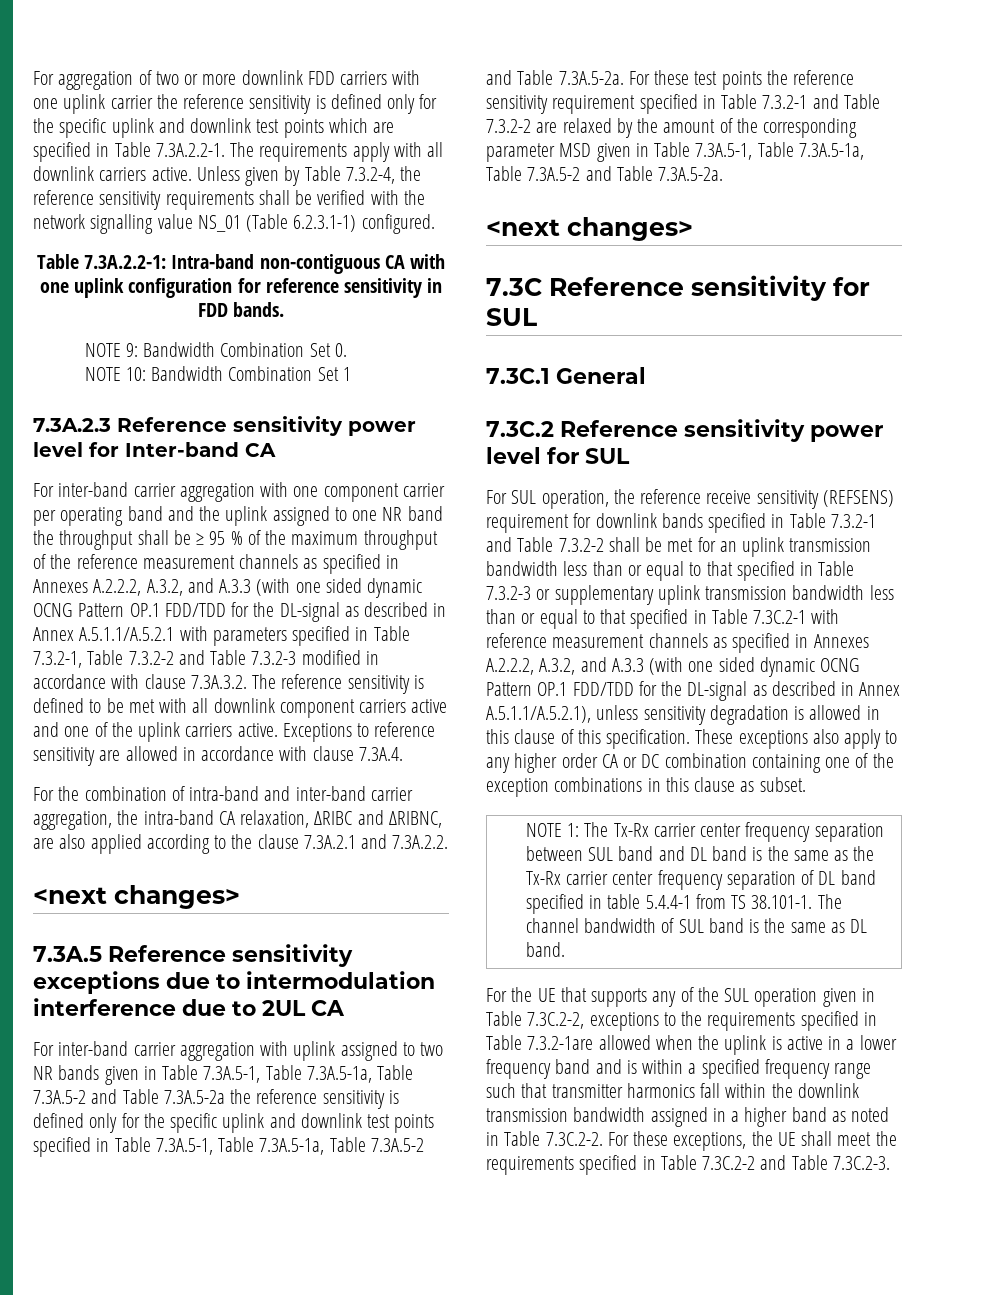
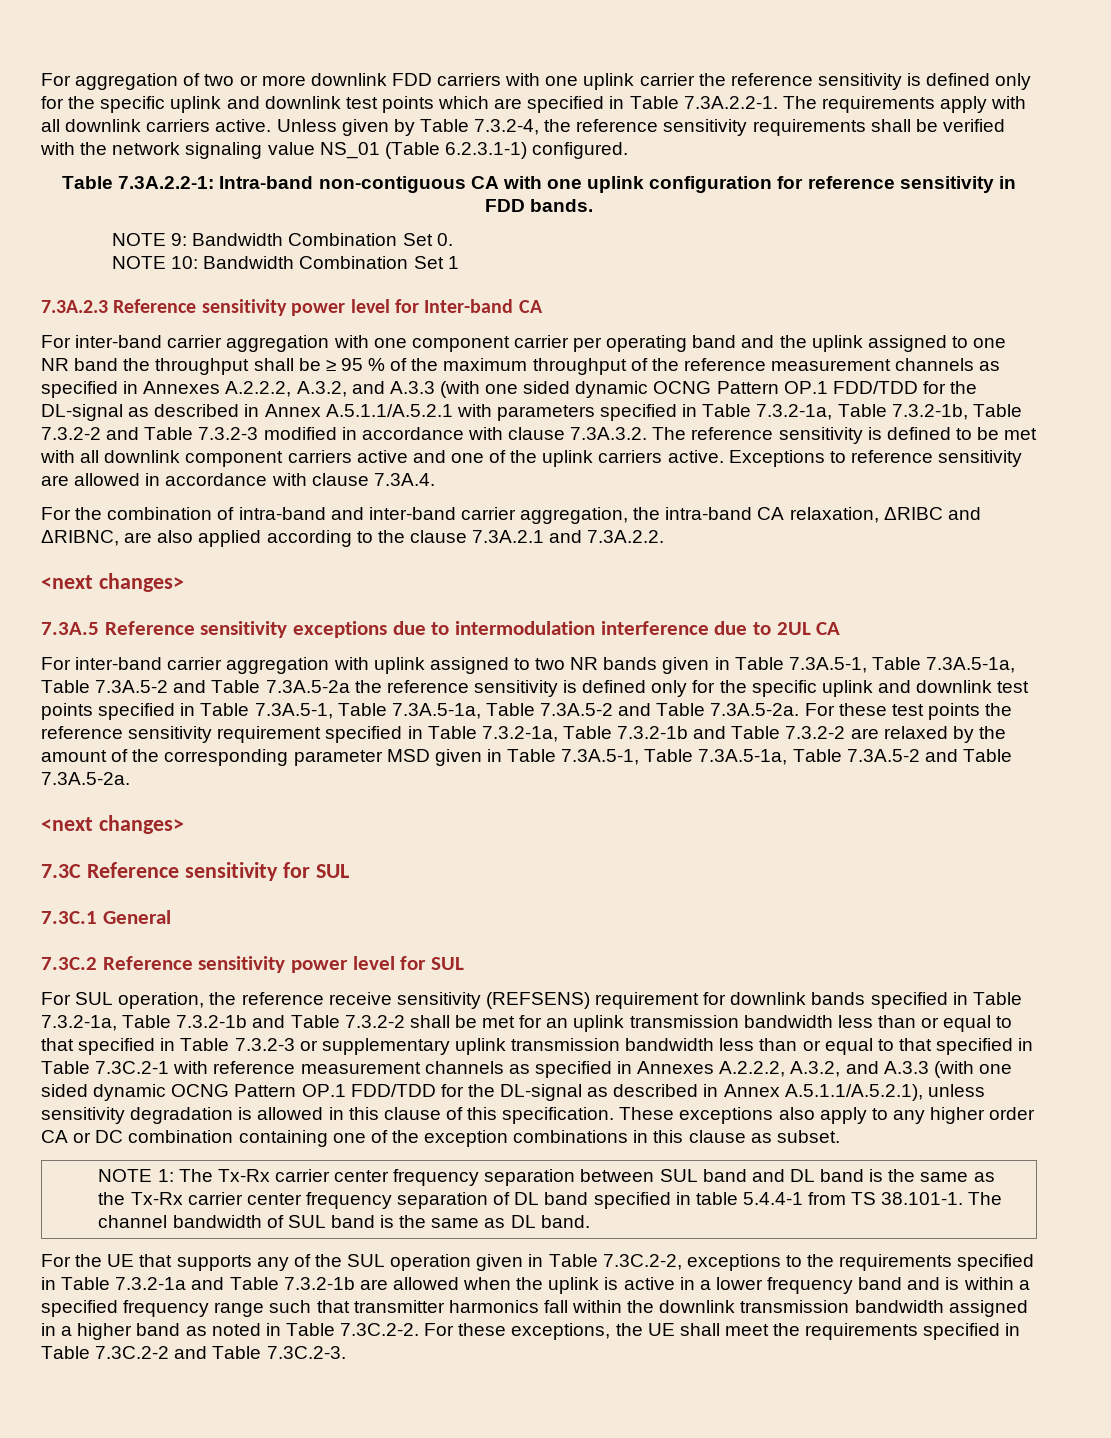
- Unless given by Table 7.3.2-4, the reference sensitivity requirements shall be verified with the network signalling value NS_01 (Table 6.2.3.1-1) configured.
+ Unless given by Table 7.3.2-4, the reference sensitivity requirements shall be verified with the network signaling value NS_01 (Table 6.2.3.1-1) configured.
- For inter-band carrier aggregation with one component carrier per operating band and the uplink assigned to one NR band the throughput shall be ≥ 95 % of the maximum throughput of the reference measurement channels as specified in Annexes A.2.2.2, A.3.2, and A.3.3 (with one sided dynamic OCNG Pattern OP.1 FDD/TDD for the DL-signal as described in Annex A.5.1.1/A.5.2.1 with parameters specified in Table 7.3.2-1, Table 7.3.2-2 and Table 7.3.2-3 modified in accordance with clause 7.3A.3.2. The reference sensitivity is defined to be met with all downlink component carriers active and one of the uplink carriers active.
+ For inter-band carrier aggregation with one component carrier per operating band and the uplink assigned to one NR band the throughput shall be ≥ 95 % of the maximum throughput of the reference measurement channels as specified in Annexes A.2.2.2, A.3.2, and A.3.3 (with one sided dynamic OCNG Pattern OP.1 FDD/TDD for the DL-signal as described in Annex A.5.1.1/A.5.2.1 with parameters specified in Table 7.3.2-1a, Table 7.3.2-1b, Table 7.3.2-2 and Table 7.3.2-3 modified in accordance with clause 7.3A.3.2. The reference sensitivity is defined to be met with all downlink component carriers active and one of the uplink carriers active.
- For inter-band carrier aggregation with uplink assigned to two NR bands given in Table 7.3A.5-1, Table 7.3A.5-1a, Table 7.3A.5-2 and Table 7.3A.5-2a the reference sensitivity is defined only for the specific uplink and downlink test points specified in Table 7.3A.5-1, Table 7.3A.5-1a, Table 7.3A.5-2 and Table 7.3A.5-2a. For these test points the reference sensitivity requirement specified in Table 7.3.2-1 and Table 7.3.2-2 are relaxed by the amount of the corresponding parameter MSD given in Table 7.3A.5-1, Table 7.3A.5-1a, Table 7.3A.5-2 and Table 7.3A.5-2a.
+ For inter-band carrier aggregation with uplink assigned to two NR bands given in Table 7.3A.5-1, Table 7.3A.5-1a, Table 7.3A.5-2 and Table 7.3A.5-2a the reference sensitivity is defined only for the specific uplink and downlink test points specified in Table 7.3A.5-1, Table 7.3A.5-1a, Table 7.3A.5-2 and Table 7.3A.5-2a. For these test points the reference sensitivity requirement specified in Table 7.3.2-1a, Table 7.3.2-1b and Table 7.3.2-2 are relaxed by the amount of the corresponding parameter MSD given in Table 7.3A.5-1, Table 7.3A.5-1a, Table 7.3A.5-2 and Table 7.3A.5-2a.
- For SUL operation, the reference receive sensitivity (REFSENS) requirement for downlink bands specified in Table 7.3.2-1 and Table 7.3.2-2 shall be met for an uplink transmission bandwidth less than or equal to that specified in Table 7.3.2-3 or supplementary uplink transmission bandwidth less than or equal to that specified in Table 7.3C.2-1 with reference measurement channels as specified in Annexes A.2.2.2, A.3.2, and A.3.3 (with one sided dynamic OCNG Pattern OP.1 FDD/TDD for the DL-signal as described in Annex A.5.1.1/A.5.2.1), unless sensitivity degradation is allowed in this clause of this specification.
+ For SUL operation, the reference receive sensitivity (REFSENS) requirement for downlink bands specified in Table 7.3.2-1a, Table 7.3.2-1b and Table 7.3.2-2 shall be met for an uplink transmission bandwidth less than or equal to that specified in Table 7.3.2-3 or supplementary uplink transmission bandwidth less than or equal to that specified in Table 7.3C.2-1 with reference measurement channels as specified in Annexes A.2.2.2, A.3.2, and A.3.3 (with one sided dynamic OCNG Pattern OP.1 FDD/TDD for the DL-signal as described in Annex A.5.1.1/A.5.2.1), unless sensitivity degradation is allowed in this clause of this specification.
- For the UE that supports any of the SUL operation given in Table 7.3C.2-2, exceptions to the requirements specified in Table 7.3.2-1are allowed when the uplink is active in a lower frequency band and is within a specified frequency range such that transmitter harmonics fall within the downlink transmission bandwidth assigned in a higher band as noted in Table 7.3C.2-2. For these exceptions, the UE shall meet the requirements specified in Table 7.3C.2-2 and Table 7.3C.2-3.
+ For the UE that supports any of the SUL operation given in Table 7.3C.2-2, exceptions to the requirements specified in Table 7.3.2-1a and Table 7.3.2-1b are allowed when the uplink is active in a lower frequency band and is within a specified frequency range such that transmitter harmonics fall within the downlink transmission bandwidth assigned in a higher band as noted in Table 7.3C.2-2. For these exceptions, the UE shall meet the requirements specified in Table 7.3C.2-2 and Table 7.3C.2-3.

